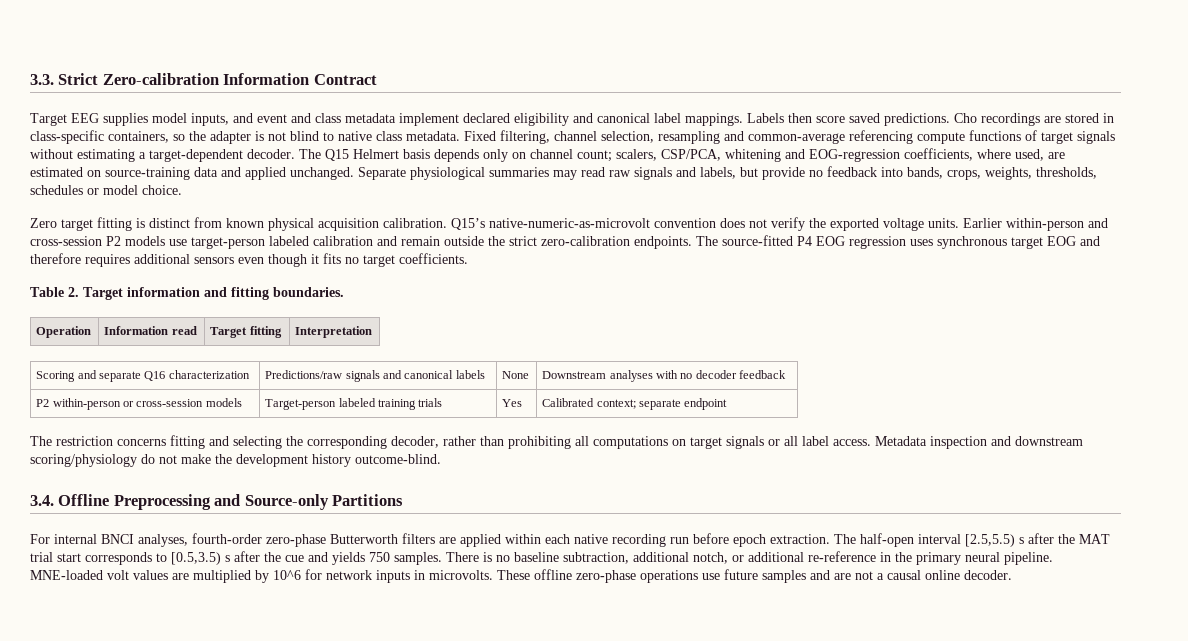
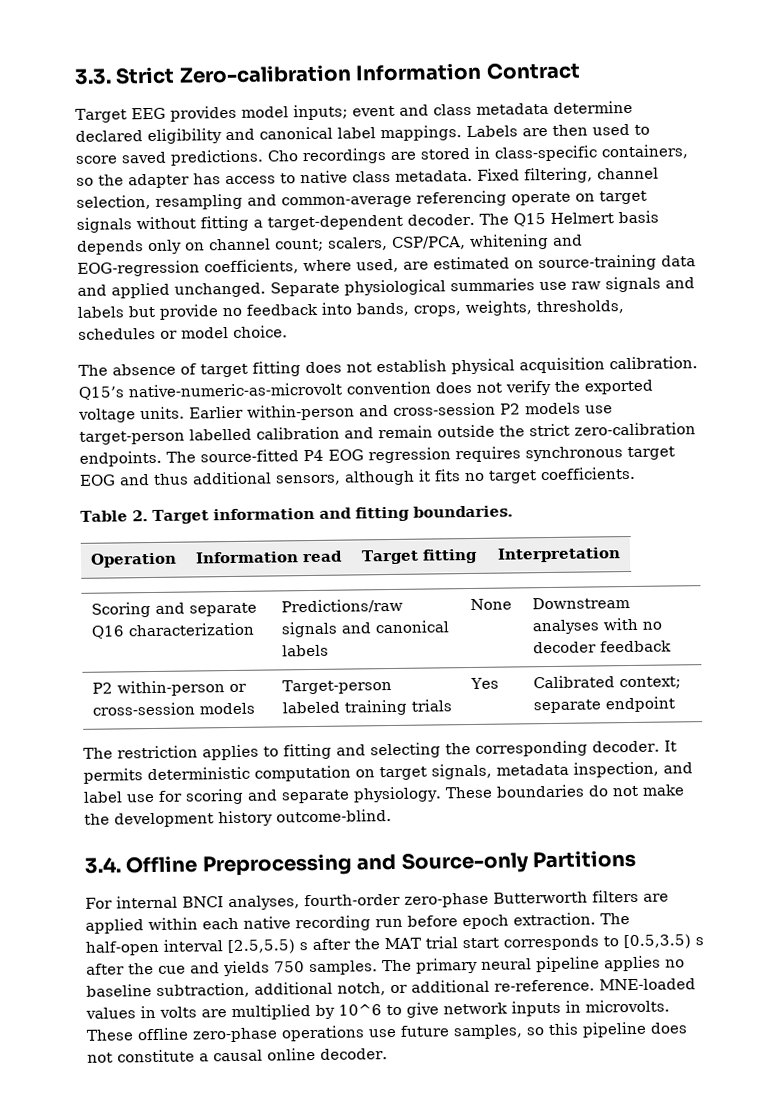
- Target EEG supplies model inputs, and event and class metadata implement declared eligibility and canonical label mappings.
+ Target EEG provides model inputs; event and class metadata determine declared eligibility and canonical label mappings.
- Labels then score saved predictions.
+ Labels are then used to score saved predictions.
- Cho recordings are stored in class-specific containers, so the adapter is not blind to native class metadata.
+ Cho recordings are stored in class-specific containers, so the adapter has access to native class metadata.
- Fixed filtering, channel selection, resampling and common-average referencing compute functions of target signals without estimating a target-dependent decoder.
+ Fixed filtering, channel selection, resampling and common-average referencing operate on target signals without fitting a target-dependent decoder.
- Separate physiological summaries may read raw signals and labels, but provide no feedback into bands, crops, weights, thresholds, schedules or model choice.
+ Separate physiological summaries use raw signals and labels but provide no feedback into bands, crops, weights, thresholds, schedules or model choice.
- Zero target fitting is distinct from known physical acquisition calibration.
+ The absence of target fitting does not establish physical acquisition calibration.
- Earlier within-person and cross-session P2 models use target-person labeled calibration and remain outside the strict zero-calibration endpoints.
+ Earlier within-person and cross-session P2 models use target-person labelled calibration and remain outside the strict zero-calibration endpoints.
- The source-fitted P4 EOG regression uses synchronous target EOG and therefore requires additional sensors even though it fits no target coefficients.
+ The source-fitted P4 EOG regression requires synchronous target EOG and thus additional sensors, although it fits no target coefficients.
- The restriction concerns fitting and selecting the corresponding decoder, rather than prohibiting all computations on target signals or all label access. Metadata inspection and downstream scoring/physiology do not make the development history outcome-blind.
+ The restriction applies to fitting and selecting the corresponding decoder. It permits deterministic computation on target signals, metadata inspection, and label use for scoring and separate physiology. These boundaries do not make the development history outcome-blind.
- There is no baseline subtraction, additional notch, or additional re-reference in the primary neural pipeline. MNE-loaded volt values are multiplied by 10^6 for network inputs in microvolts.
+ The primary neural pipeline applies no baseline subtraction, additional notch, or additional re-reference. MNE-loaded values in volts are multiplied by 10^6 to give network inputs in microvolts.
- These offline zero-phase operations use future samples and are not a causal online decoder.
+ These offline zero-phase operations use future samples, so this pipeline does not constitute a causal online decoder.

